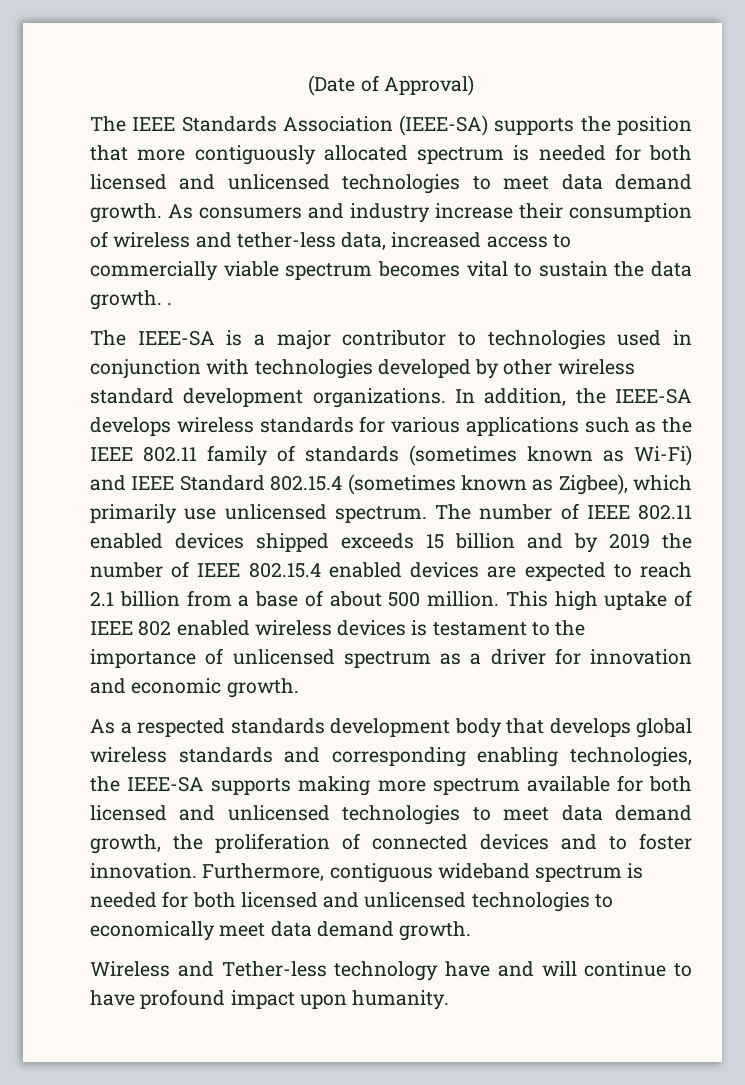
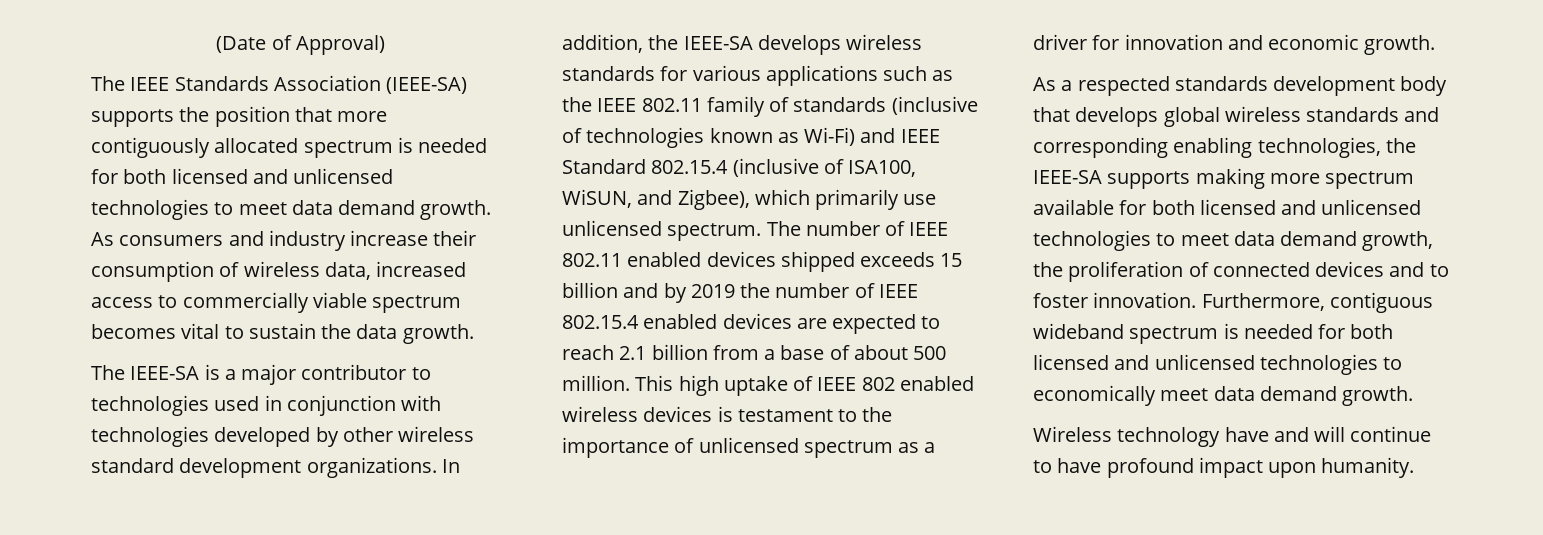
- As consumers and industry increase their consumption of wireless and tether-less data, increased access to commercially viable spectrum becomes vital to sustain the data growth. .
+ As consumers and industry increase their consumption of wireless data, increased access to commercially viable spectrum becomes vital to sustain the data growth.
- In addition, the IEEE-SA develops wireless standards for various applications such as the IEEE 802.11 family of standards (sometimes known as Wi-Fi) and IEEE Standard 802.15.4 (sometimes known as Zigbee), which primarily use unlicensed spectrum.
+ In addition, the IEEE-SA develops wireless standards for various applications such as the IEEE 802.11 family of standards (inclusive of technologies known as Wi-Fi) and IEEE Standard 802.15.4 (inclusive of ISA100, WiSUN, and Zigbee), which primarily use unlicensed spectrum.
- Wireless and Tether-less technology have and will continue to have profound impact upon humanity.
+ Wireless technology have and will continue to have profound impact upon humanity.

